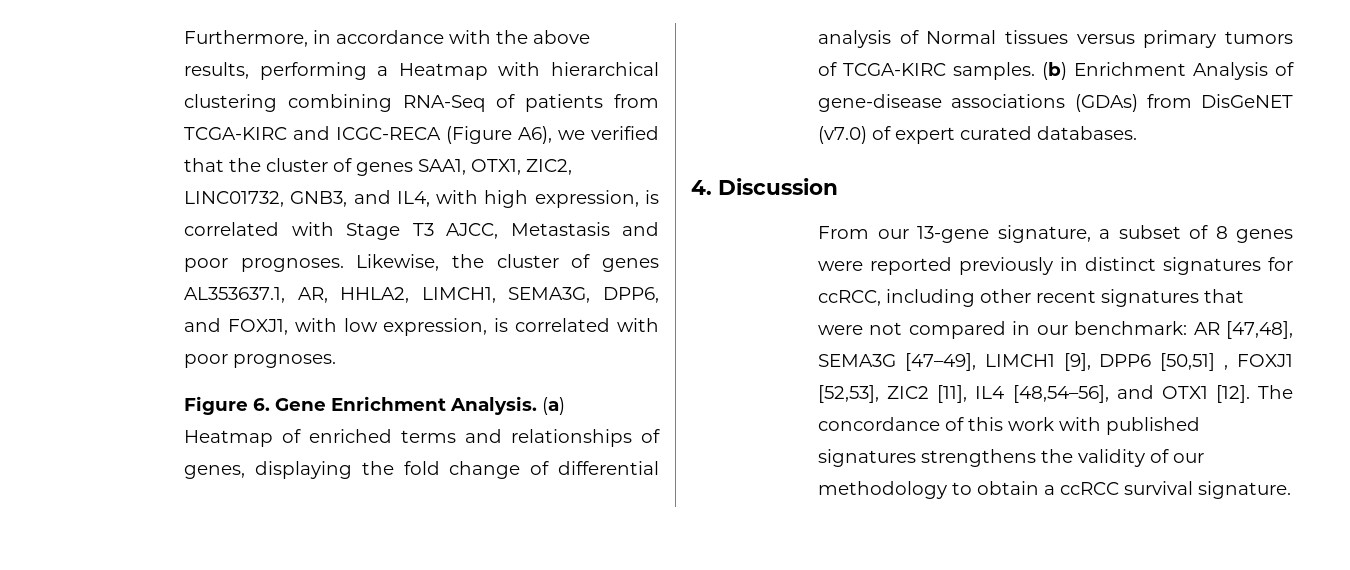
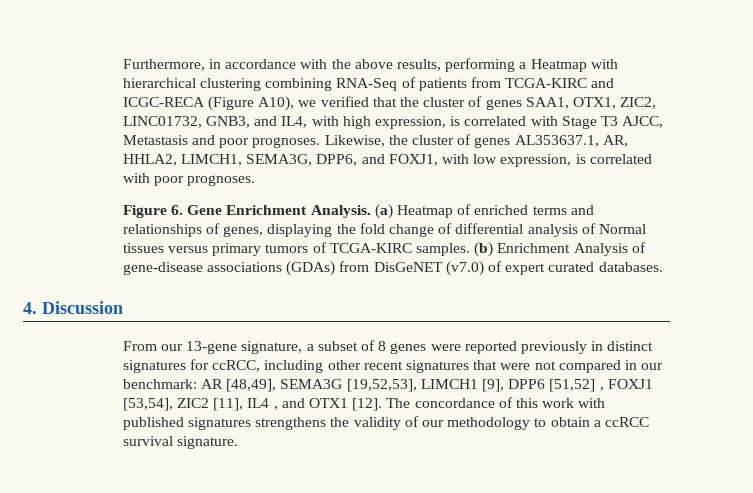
- Furthermore, in accordance with the above results, performing a Heatmap with hierarchical clustering combining RNA-Seq of patients from TCGA-KIRC and ICGC-RECA (Figure A6), we verified that the cluster of genes SAA1, OTX1, ZIC2, LINC01732, GNB3, and IL4, with high expression, is correlated with Stage T3 AJCC, Metastasis and poor prognoses.
+ Furthermore, in accordance with the above results, performing a Heatmap with hierarchical clustering combining RNA-Seq of patients from TCGA-KIRC and ICGC-RECA (Figure A10), we verified that the cluster of genes SAA1, OTX1, ZIC2, LINC01732, GNB3, and IL4, with high expression, is correlated with Stage T3 AJCC, Metastasis and poor prognoses.
- From our 13-gene signature, a subset of 8 genes were reported previously in distinct signatures for ccRCC, including other recent signatures that were not compared in our benchmark: AR [47,48], SEMA3G [47–49], LIMCH1 [9], DPP6 [50,51] , FOXJ1 [52,53], ZIC2 [11], IL4 [48,54–56], and OTX1 [12].
+ From our 13-gene signature, a subset of 8 genes were reported previously in distinct signatures for ccRCC, including other recent signatures that were not compared in our benchmark: AR [48,49], SEMA3G [19,52,53], LIMCH1 [9], DPP6 [51,52] , FOXJ1 [53,54], ZIC2 [11], IL4 , and OTX1 [12].

